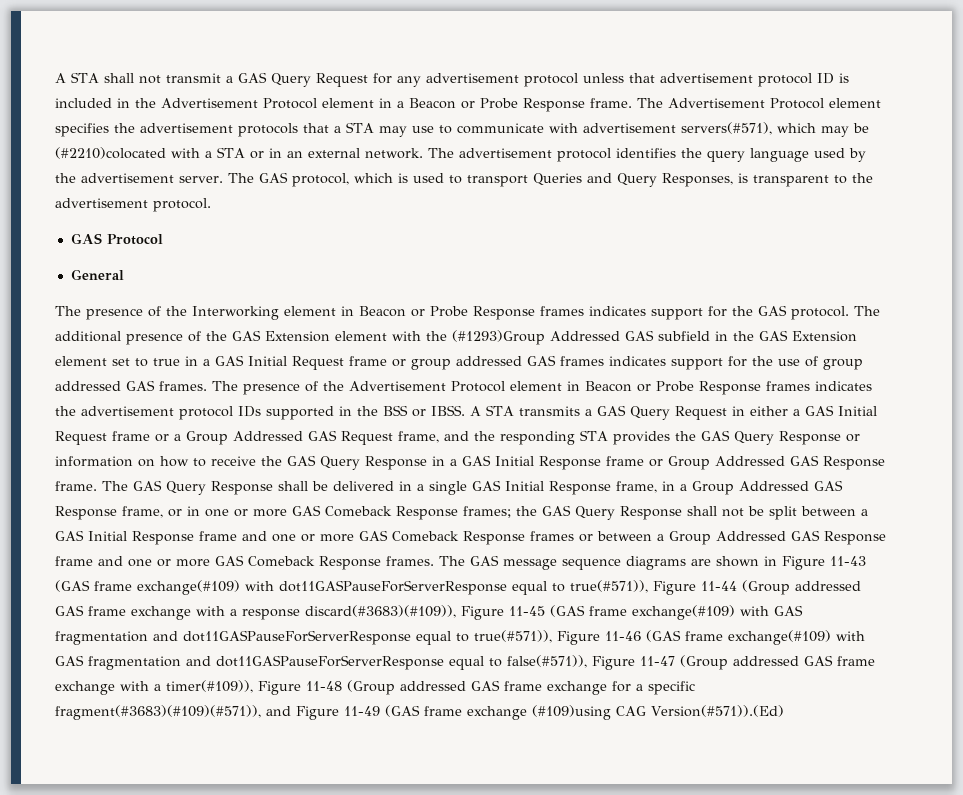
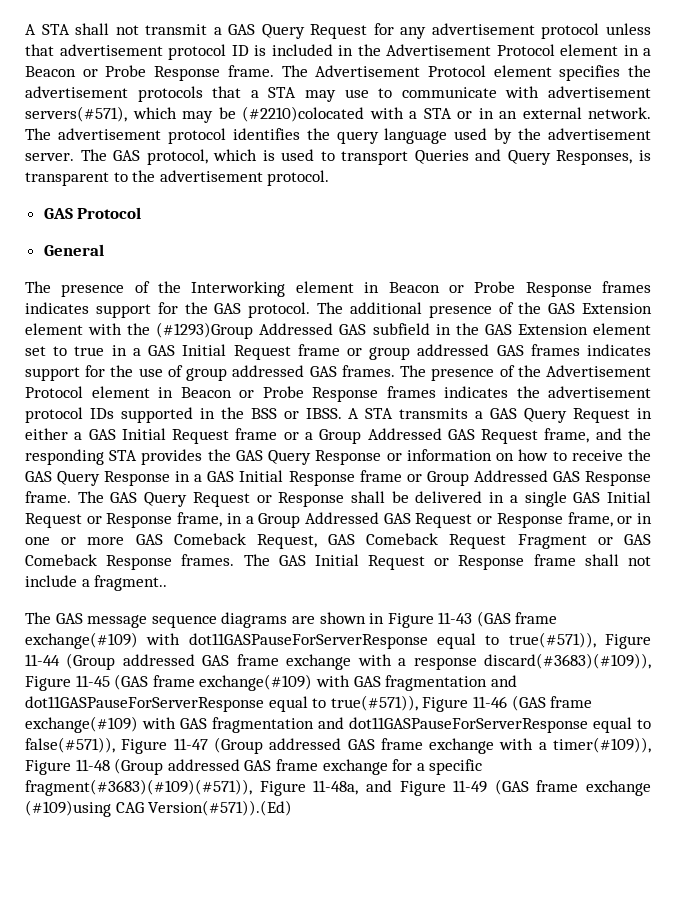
- The GAS Query Response shall be delivered in a single GAS Initial Response frame, in a Group Addressed GAS Response frame, or in one or more GAS Comeback Response frames; the GAS Query Response shall not be split between a GAS Initial Response frame and one or more GAS Comeback Response frames or between a Group Addressed GAS Response frame and one or more GAS Comeback Response frames.
+ The GAS Query Request or Response shall be delivered in a single GAS Initial Request or Response frame, in a Group Addressed GAS Request or Response frame, or in one or more GAS Comeback Request, GAS Comeback Request Fragment or GAS Comeback Response frames.
- The GAS message sequence diagrams are shown in Figure 11-43 (GAS frame exchange(#109) with dot11GASPauseForServerResponse equal to true(#571)), Figure 11-44 (Group addressed GAS frame exchange with a response discard(#3683)(#109)), Figure 11-45 (GAS frame exchange(#109) with GAS fragmentation and dot11GASPauseForServerResponse equal to true(#571)), Figure 11-46 (GAS frame exchange(#109) with GAS fragmentation and dot11GASPauseForServerResponse equal to false(#571)), Figure 11-47 (Group addressed GAS frame exchange with a timer(#109)), Figure 11-48 (Group addressed GAS frame exchange for a specific fragment(#3683)(#109)(#571)), and Figure 11-49 (GAS frame exchange (#109)using CAG Version(#571)).(Ed)
+ The GAS Initial Request or Response frame shall not include a fragment..
+ The GAS message sequence diagrams are shown in Figure 11-43 (GAS frame exchange(#109) with dot11GASPauseForServerResponse equal to true(#571)), Figure 11-44 (Group addressed GAS frame exchange with a response discard(#3683)(#109)), Figure 11-45 (GAS frame exchange(#109) with GAS fragmentation and dot11GASPauseForServerResponse equal to true(#571)), Figure 11-46 (GAS frame exchange(#109) with GAS fragmentation and dot11GASPauseForServerResponse equal to false(#571)), Figure 11-47 (Group addressed GAS frame exchange with a timer(#109)), Figure 11-48 (Group addressed GAS frame exchange for a specific fragment(#3683)(#109)(#571)), Figure 11-48a, and Figure 11-49 (GAS frame exchange (#109)using CAG Version(#571)).(Ed)

